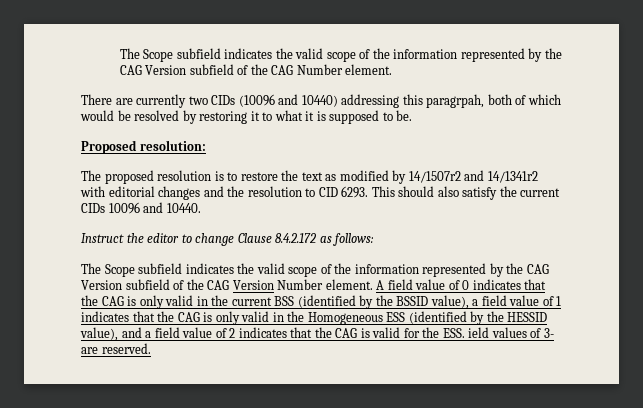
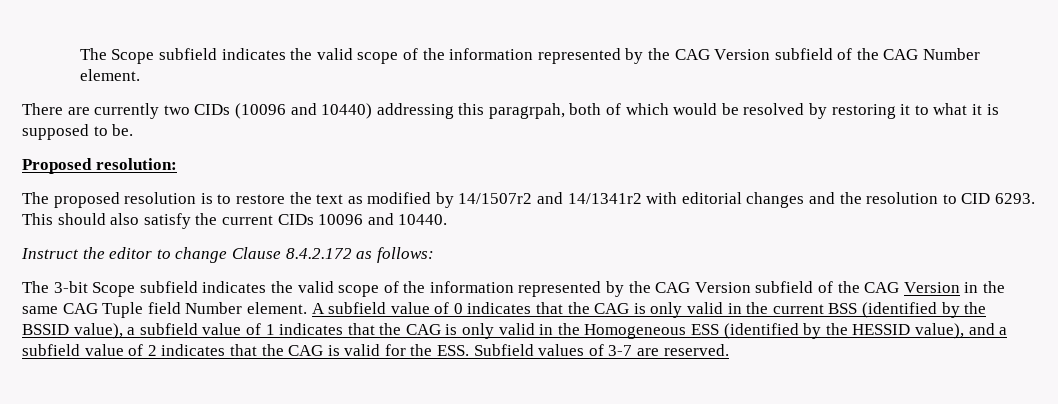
- The Scope subfield indicates the valid scope of the information represented by the CAG Version subfield of the CAG Version Number element.
+ The 3-bit Scope subfield indicates the valid scope of the information represented by the CAG Version subfield of the CAG Version in the same CAG Tuple field Number element.
- A field value of 0 indicates that the CAG is only valid in the current BSS (identified by the BSSID value), a field value of 1 indicates that the CAG is only valid in the Homogeneous ESS (identified by the HESSID value), and a field value of 2 indicates that the CAG is valid for the ESS. ield values of 3- are reserved.
+ A subfield value of 0 indicates that the CAG is only valid in the current BSS (identified by the BSSID value), a subfield value of 1 indicates that the CAG is only valid in the Homogeneous ESS (identified by the HESSID value), and a subfield value of 2 indicates that the CAG is valid for the ESS. Subfield values of 3-7 are reserved.

